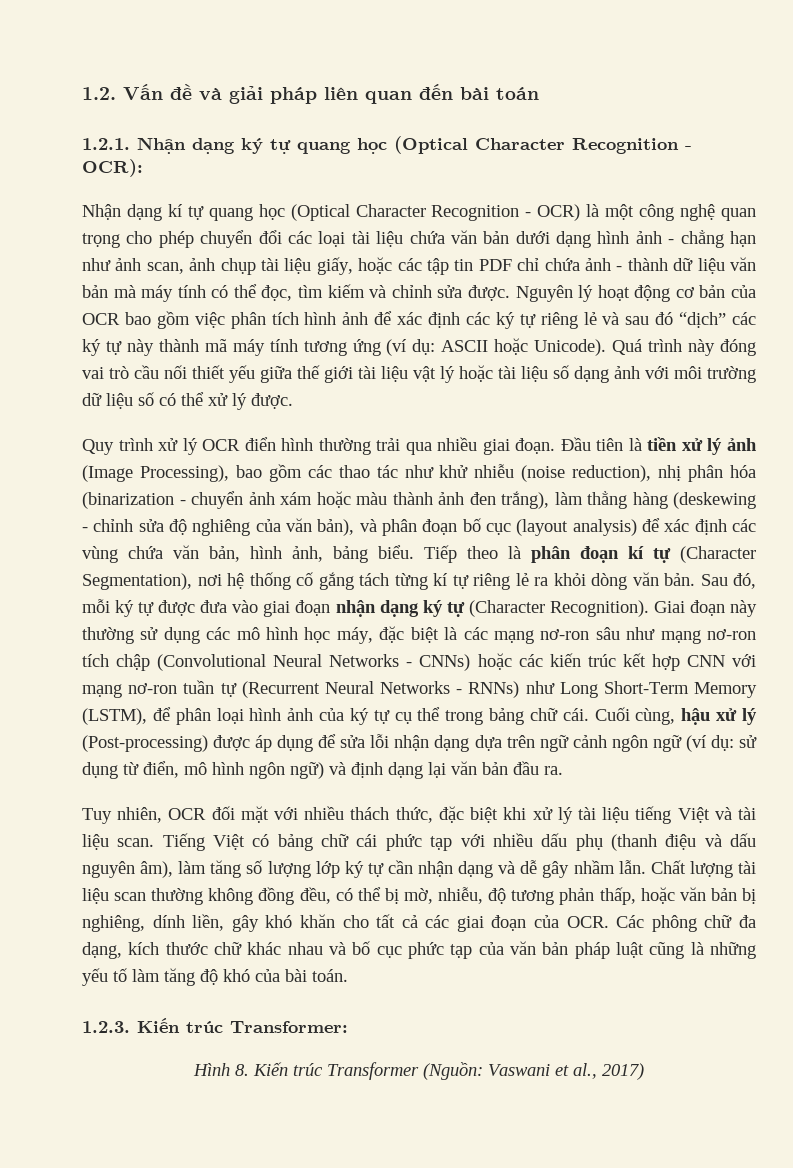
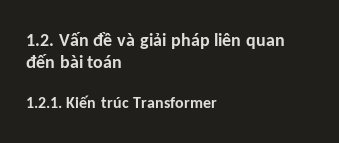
- 1.2.1. Nhận dạng ký tự quang học (Optical Character Recognition - OCR):
- Nhận dạng kí tự quang học (Optical Character Recognition - OCR) là một công nghệ quan trọng cho phép chuyển đổi các loại tài liệu chứa văn bản dưới dạng hình ảnh - chẳng hạn như ảnh scan, ảnh chụp tài liệu giấy, hoặc các tập tin PDF chỉ chứa ảnh - thành dữ liệu văn bản mà máy tính có thể đọc, tìm kiếm và chỉnh sửa được. Nguyên lý hoạt động cơ bản của OCR bao gồm việc phân tích hình ảnh để xác định các ký tự riêng lẻ và sau đó “dịch” các ký tự này thành mã máy tính tương ứng (ví dụ: ASCII hoặc Unicode). Quá trình này đóng vai trò cầu nối thiết yếu giữa thế giới tài liệu vật lý hoặc tài liệu số dạng ảnh với môi trường dữ liệu số có thể xử lý được.
- Quy trình xử lý OCR điển hình thường trải qua nhiều giai đoạn. Đầu tiên là tiền xử lý ảnh (Image Processing), bao gồm các thao tác như khử nhiễu (noise reduction), nhị phân hóa (binarization - chuyển ảnh xám hoặc màu thành ảnh đen trắng), làm thẳng hàng (deskewing - chỉnh sửa độ nghiêng của văn bản), và phân đoạn bố cục (layout analysis) để xác định các vùng chứa văn bản, hình ảnh, bảng biểu. Tiếp theo là phân đoạn kí tự (Character Segmentation), nơi hệ thống cố gắng tách từng kí tự riêng lẻ ra khỏi dòng văn bản. Sau đó, mỗi ký tự được đưa vào giai đoạn nhận dạng ký tự (Character Recognition). Giai đoạn này thường sử dụng các mô hình học máy, đặc biệt là các mạng nơ-ron sâu như mạng nơ-ron tích chập (Convolutional Neural Networks - CNNs) hoặc các kiến trúc kết hợp CNN với mạng nơ-ron tuần tự (Recurrent Neural Networks - RNNs) như Long Short-Term Memory (LSTM), để phân loại hình ảnh của ký tự cụ thể trong bảng chữ cái. Cuối cùng, hậu xử lý (Post-processing) được áp dụng để sửa lỗi nhận dạng dựa trên ngữ cảnh ngôn ngữ (ví dụ: sử dụng từ điển, mô hình ngôn ngữ) và định dạng lại văn bản đầu ra.
- Tuy nhiên, OCR đối mặt với nhiều thách thức, đặc biệt khi xử lý tài liệu tiếng Việt và tài liệu scan. Tiếng Việt có bảng chữ cái phức tạp với nhiều dấu phụ (thanh điệu và dấu nguyên âm), làm tăng số lượng lớp ký tự cần nhận dạng và dễ gây nhầm lẫn. Chất lượng tài liệu scan thường không đồng đều, có thể bị mờ, nhiễu, độ tương phản thấp, hoặc văn bản bị nghiêng, dính liền, gây khó khăn cho tất cả các giai đoạn của OCR. Các phông chữ đa dạng, kích thước chữ khác nhau và bố cục phức tạp của văn bản pháp luật cũng là những yếu tố làm tăng độ khó của bài toán.
- 1.2.3. Kiến trúc Transformer:
- Hình 8. Kiến trúc Transformer (Nguồn: Vaswani et al., 2017)
+ 1.2.1. Kiến trúc Transformer

